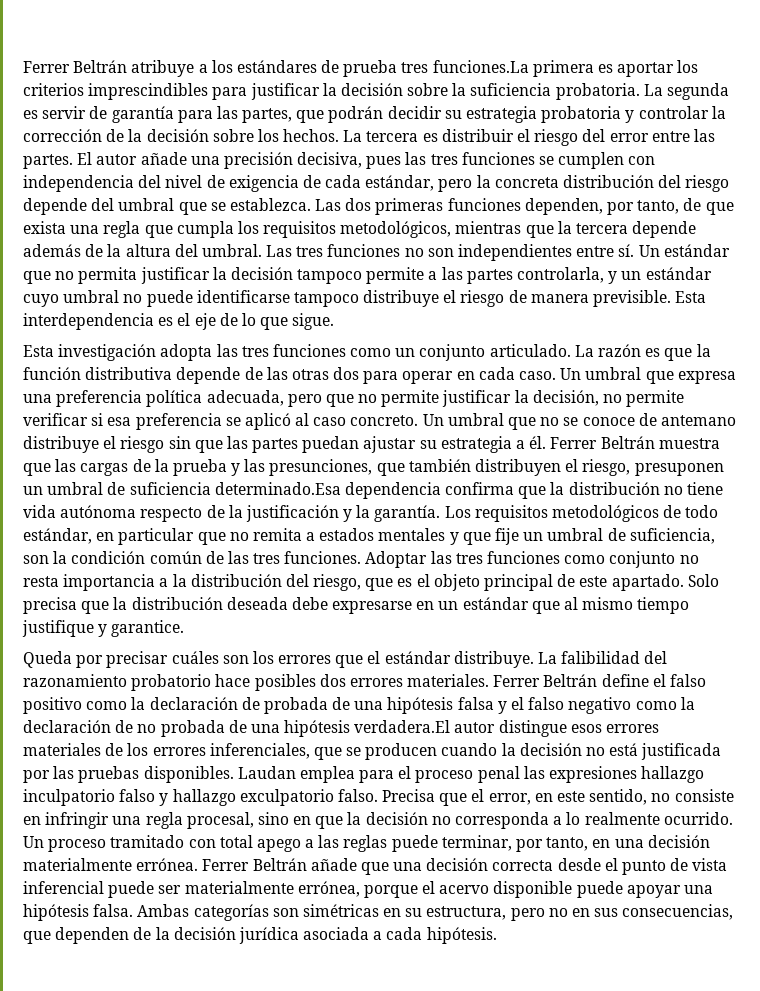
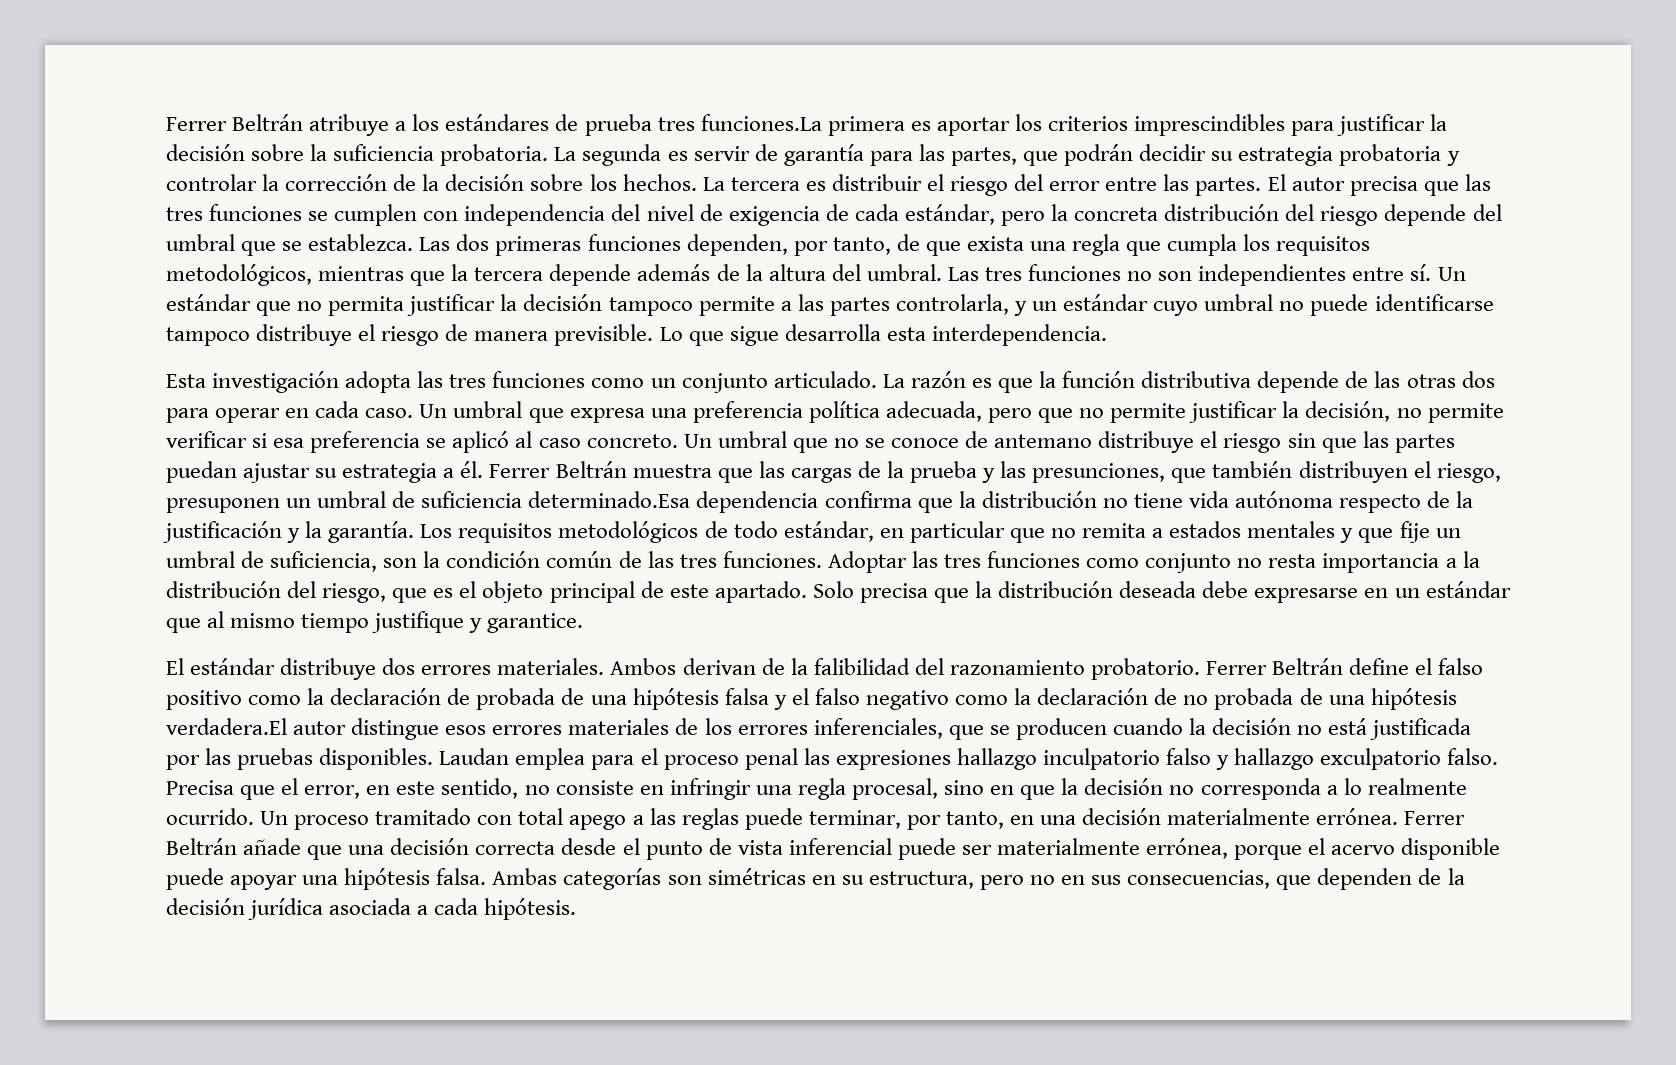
- El autor añade una precisión decisiva, pues las tres funciones se cumplen con independencia del nivel de exigencia de cada estándar, pero la concreta distribución del riesgo depende del umbral que se establezca.
+ El autor precisa que las tres funciones se cumplen con independencia del nivel de exigencia de cada estándar, pero la concreta distribución del riesgo depende del umbral que se establezca.
- Esta interdependencia es el eje de lo que sigue.
+ Lo que sigue desarrolla esta interdependencia.
- Queda por precisar cuáles son los errores que el estándar distribuye. La falibilidad del razonamiento probatorio hace posibles dos errores materiales.
+ El estándar distribuye dos errores materiales. Ambos derivan de la falibilidad del razonamiento probatorio.

